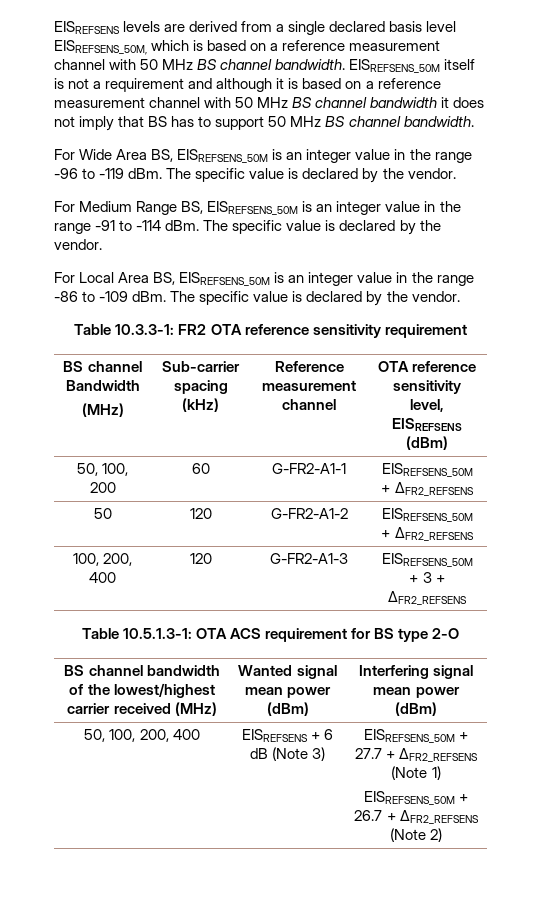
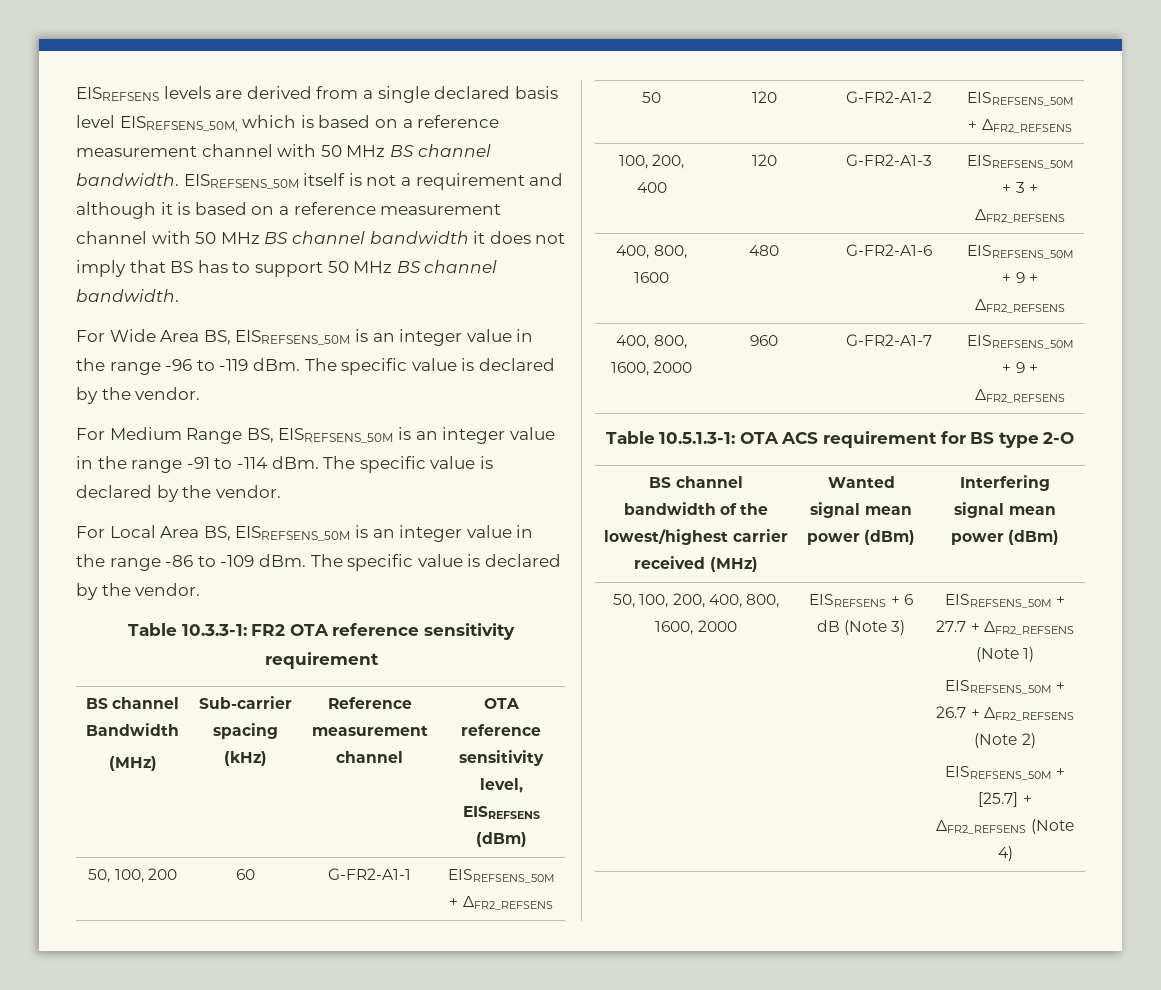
+ 400, 800, 1600 | 480 | G-FR2-A1-6 | EISREFSENS_50M + 9 + ΔFR2_REFSENS
+ 400, 800, 1600, 2000 | 960 | G-FR2-A1-7 | EISREFSENS_50M + 9 + ΔFR2_REFSENS
- 50, 100, 200, 400 | EISREFSENS + 6 dB (Note 3) | EISREFSENS_50M + 27.7 + ΔFR2_REFSENS (Note 1)
+ 50, 100, 200, 400, 800, 1600, 2000 | EISREFSENS + 6 dB (Note 3) | EISREFSENS_50M + 27.7 + ΔFR2_REFSENS (Note 1)
  EISREFSENS_50M + 26.7 + ΔFR2_REFSENS (Note 2)
+ EISREFSENS_50M + [25.7] + ΔFR2_REFSENS (Note 4)

